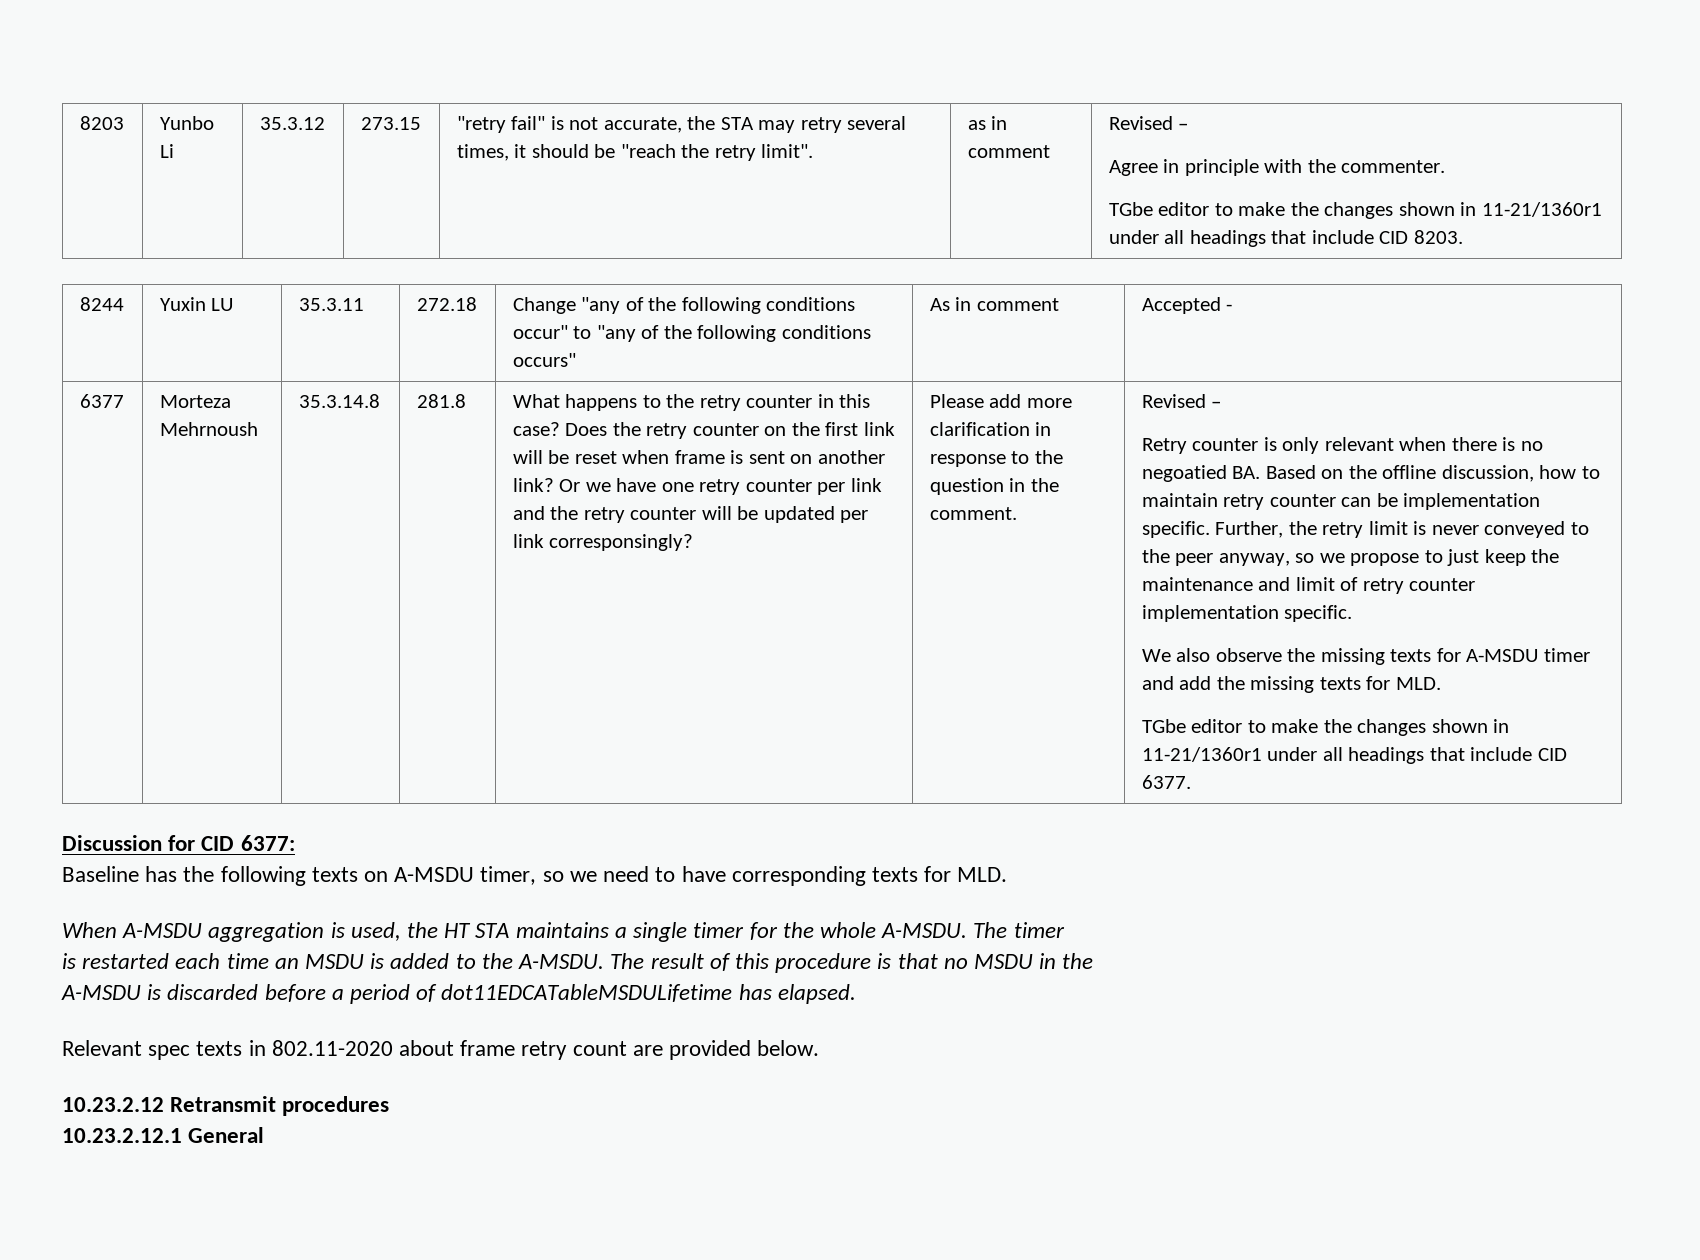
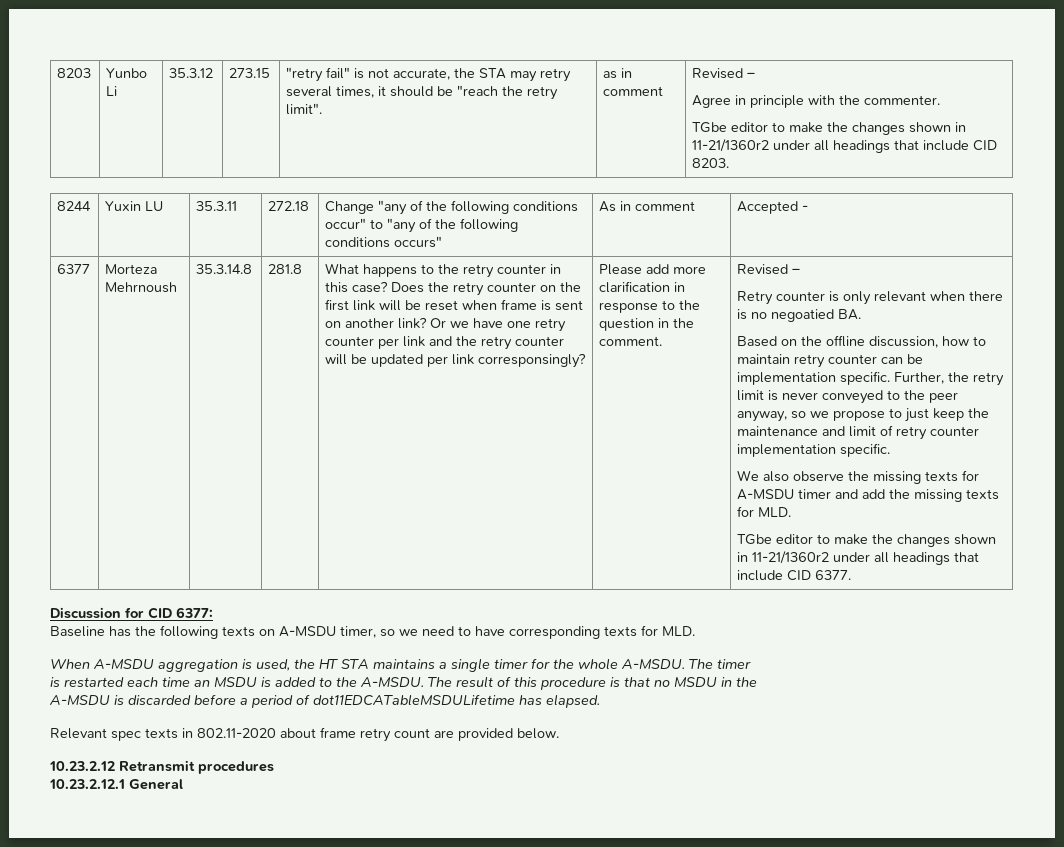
- TGbe editor to make the changes shown in 11-21/1360r1 under all headings that include CID 8203.
+ TGbe editor to make the changes shown in 11-21/1360r2 under all headings that include CID 8203.
- Retry counter is only relevant when there is no negoatied BA. Based on the offline discussion, how to maintain retry counter can be implementation specific.
+ Retry counter is only relevant when there is no negoatied BA.
+ Based on the offline discussion, how to maintain retry counter can be implementation specific.
- TGbe editor to make the changes shown in 11-21/1360r1 under all headings that include CID 6377.
+ TGbe editor to make the changes shown in 11-21/1360r2 under all headings that include CID 6377.

